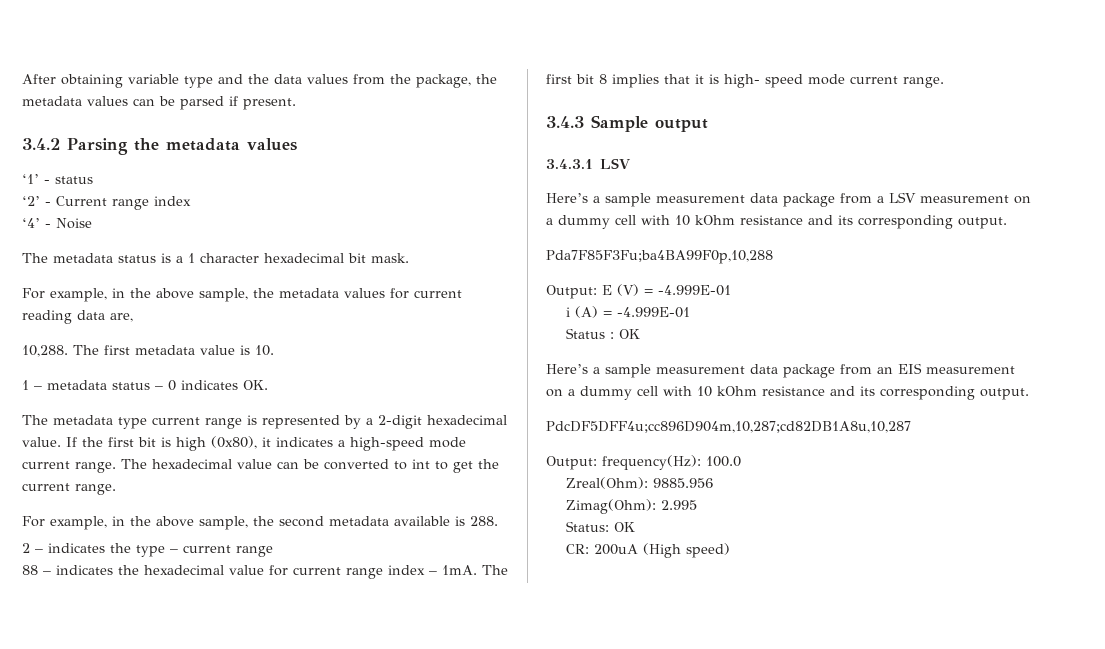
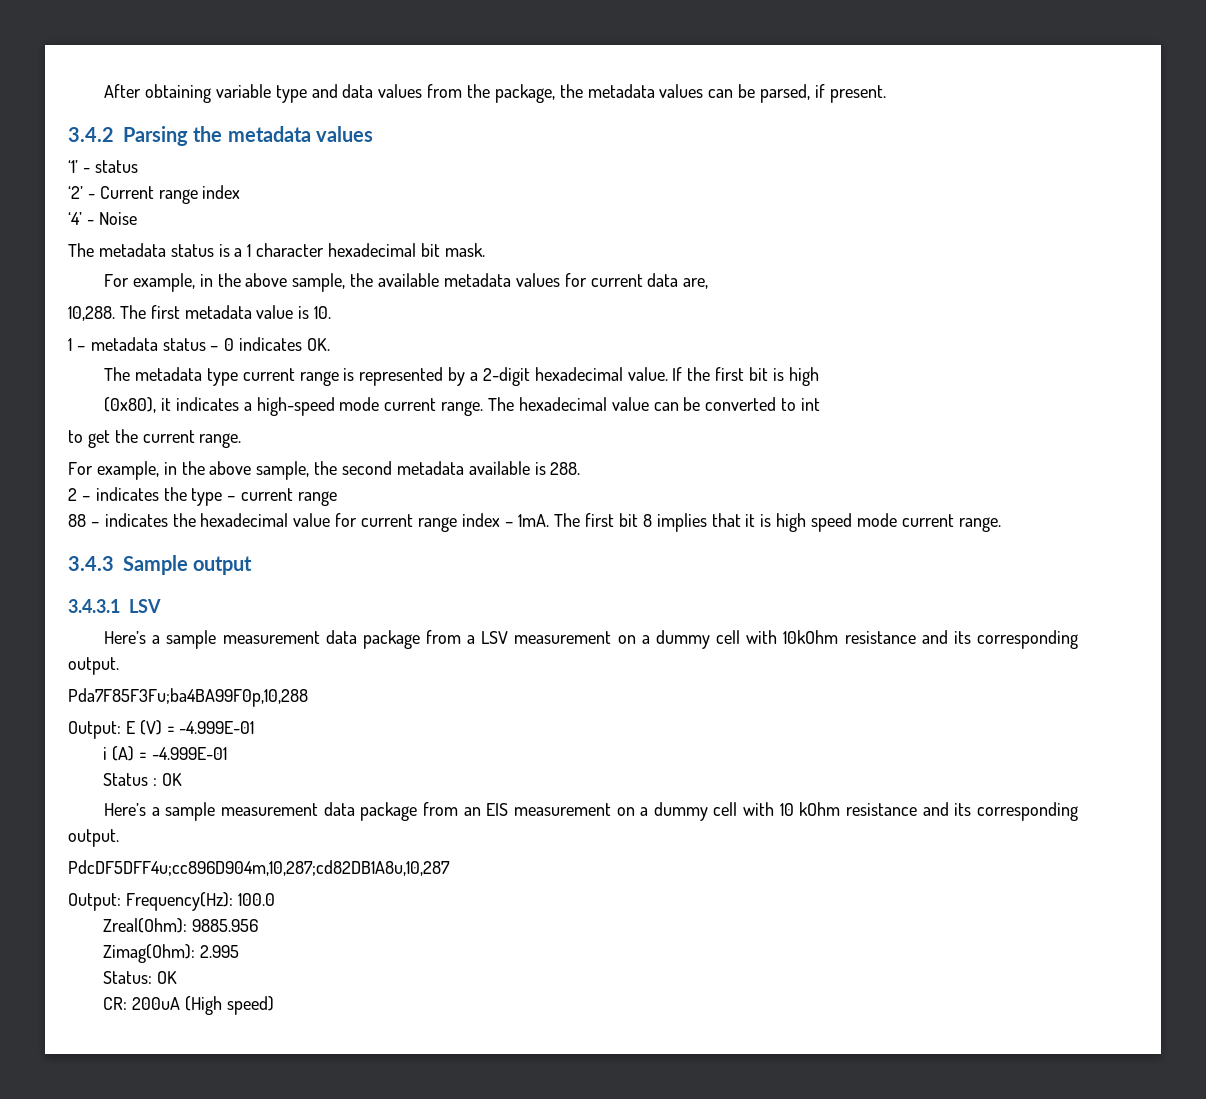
- After obtaining variable type and the data values from the package, the metadata values can be parsed if present.
+ After obtaining variable type and data values from the package, the metadata values can be parsed, if present.
- For example, in the above sample, the metadata values for current reading data are,
+ For example, in the above sample, the available metadata values for current data are,
- If the first bit is high (0x80), it indicates a high-speed mode current range.
+ If the first bit is high
+ (0x80), it indicates a high-speed mode current range.
- The hexadecimal value can be converted to int to get the current range.
+ The hexadecimal value can be converted to int
+ to get the current range.
- The first bit 8 implies that it is high- speed mode current range.
+ The first bit 8 implies that it is high speed mode current range.
- Here’s a sample measurement data package from a LSV measurement on a dummy cell with 10 kOhm resistance and its corresponding output.
+ Here’s a sample measurement data package from a LSV measurement on a dummy cell with 10kOhm resistance and its corresponding output.
- Output: frequency(Hz): 100.0
+ Output: Frequency(Hz): 100.0

